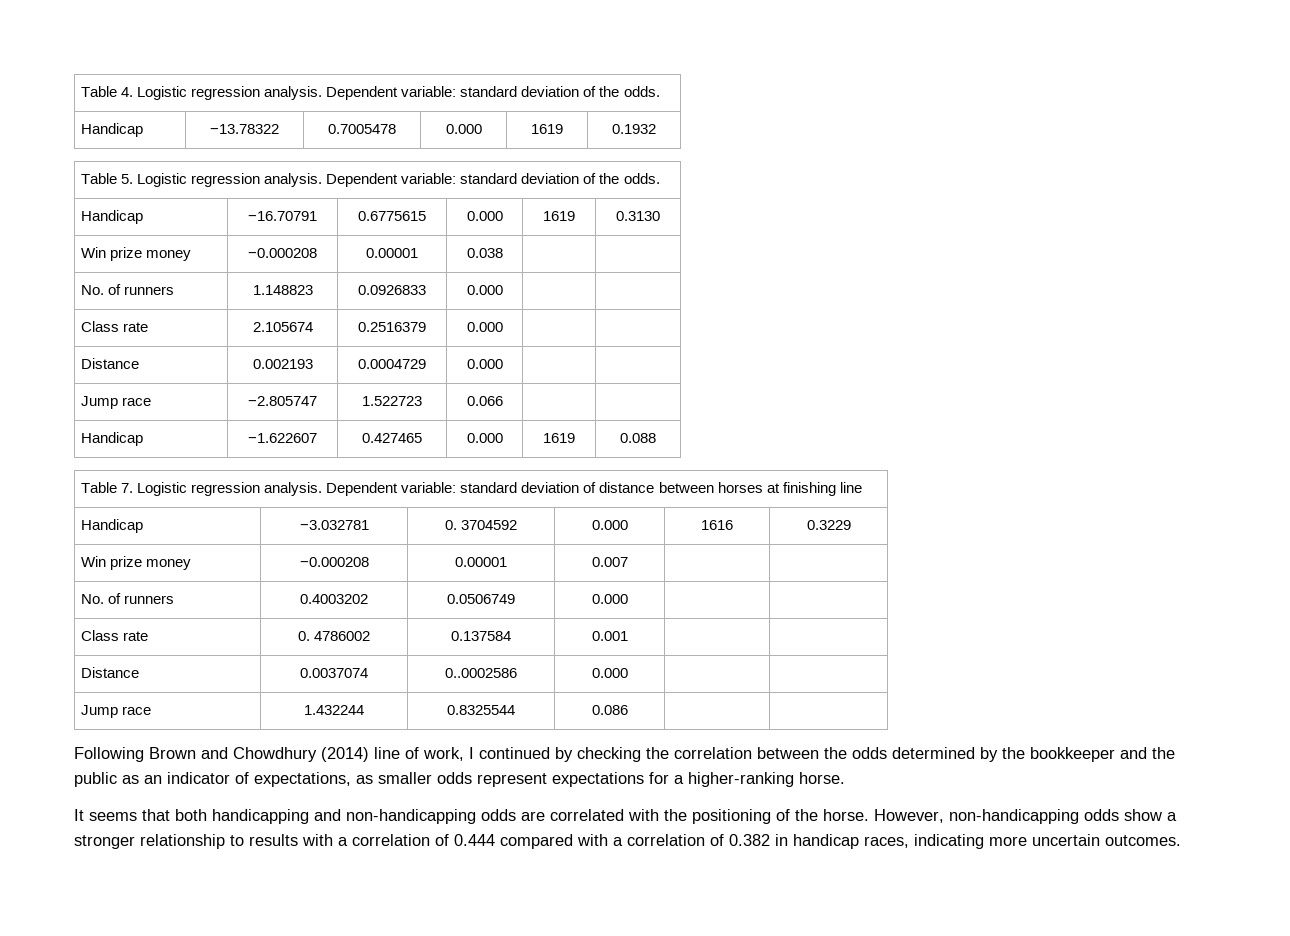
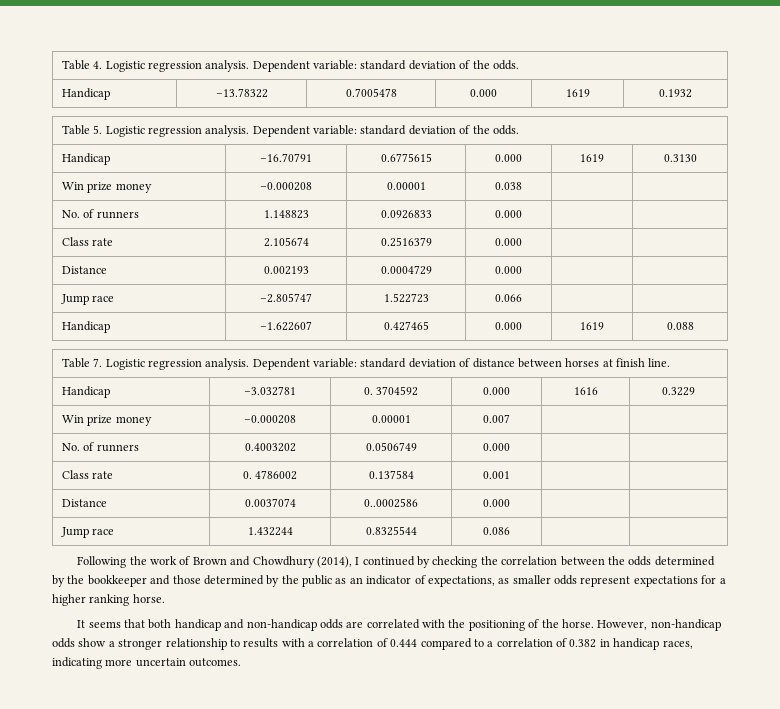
- Table 7. Logistic regression analysis. Dependent variable: standard deviation of distance between horses at finishing line
+ Table 7. Logistic regression analysis. Dependent variable: standard deviation of distance between horses at finish line.
- Following Brown and Chowdhury (2014) line of work, I continued by checking the correlation between the odds determined by the bookkeeper and the public as an indicator of expectations, as smaller odds represent expectations for a higher-ranking horse.
+ Following the work of Brown and Chowdhury (2014), I continued by checking the correlation between the odds determined by the bookkeeper and those determined by the public as an indicator of expectations, as smaller odds represent expectations for a higher ranking horse.
- It seems that both handicapping and non-handicapping odds are correlated with the positioning of the horse.
+ It seems that both handicap and non-handicap odds are correlated with the positioning of the horse.
- However, non-handicapping odds show a stronger relationship to results with a correlation of 0.444 compared with a correlation of 0.382 in handicap races, indicating more uncertain outcomes.
+ However, non-handicap odds show a stronger relationship to results with a correlation of 0.444 compared to a correlation of 0.382 in handicap races, indicating more uncertain outcomes.

